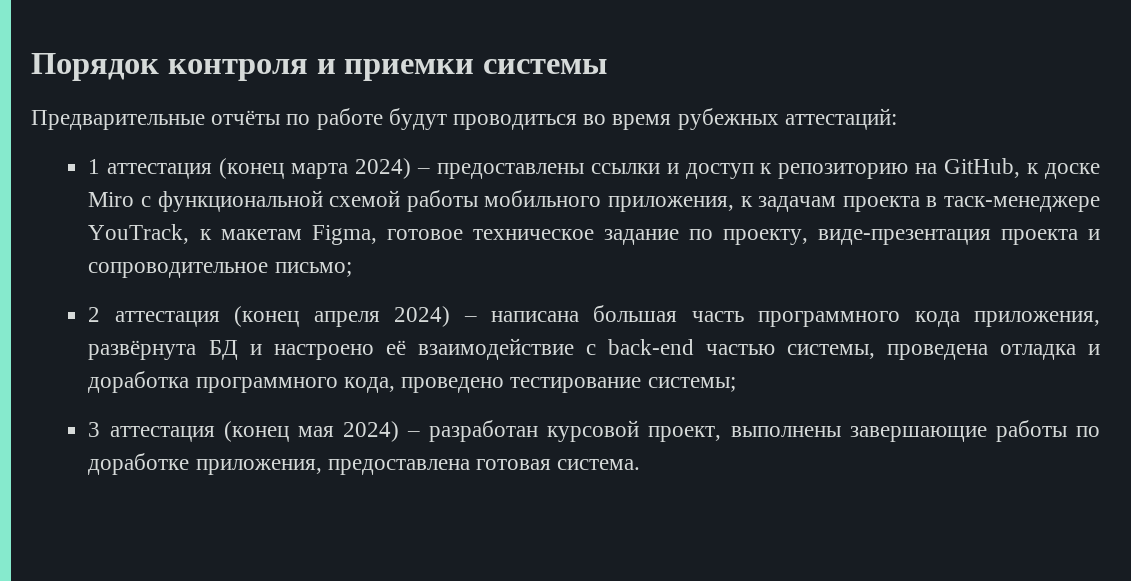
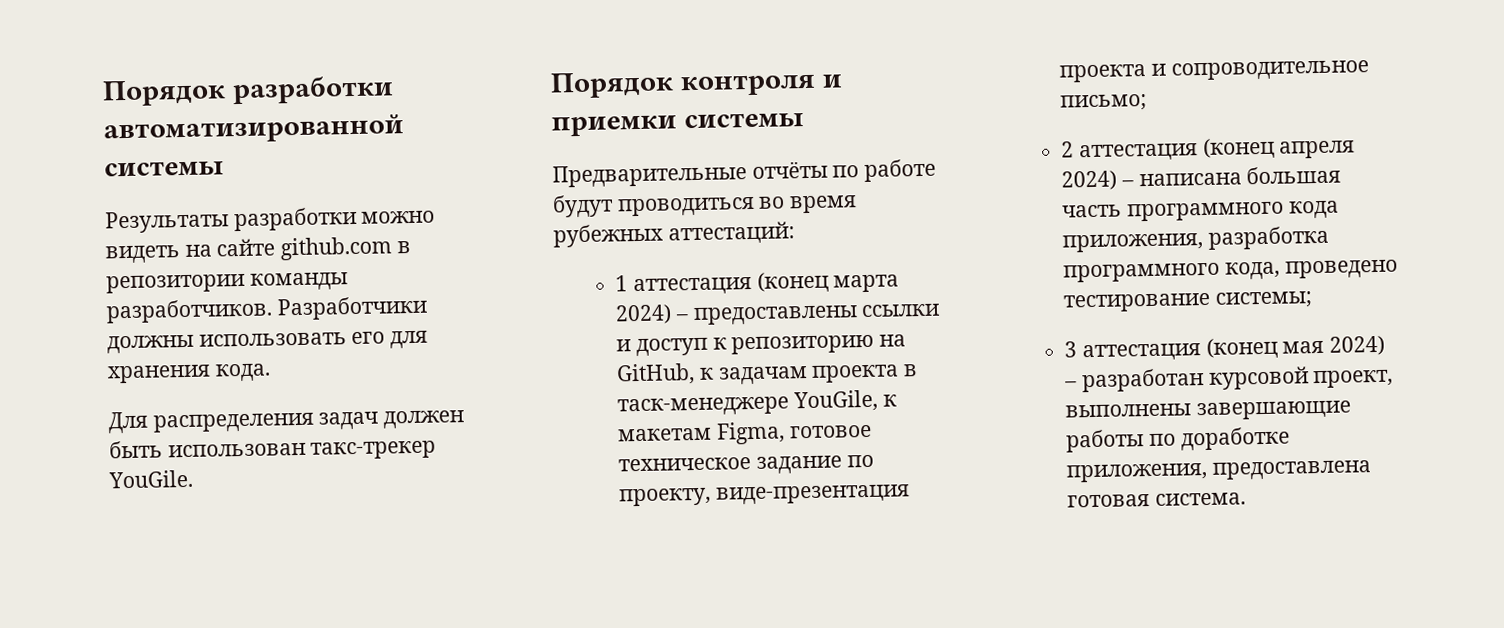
+ Порядок разработки автоматизированной системы
+ Результаты разработки можно видеть на сайте github.com в репозитории команды разработчиков. Разработчики должны использовать его для хранения кода.
+ Для распределения задач должен быть использован такс-трекер YouGile.
- 1 аттестация (конец марта 2024) – предоставлены ссылки и доступ к репозиторию на GitHub, к доске Miro с функциональной схемой работы мобильного приложения, к задачам проекта в таск-менеджере YouTrack, к макетам Figma, готовое техническое задание по проекту, виде-презентация проекта и сопроводительное письмо;
+ 1 аттестация (конец марта 2024) – предоставлены ссылки и доступ к репозиторию на GitHub, к задачам проекта в таск-менеджере YouGile, к макетам Figma, готовое техническое задание по проекту, виде-презентация проекта и сопроводительное письмо;
- 2 аттестация (конец апреля 2024) – написана большая часть программного кода приложения, развёрнута БД и настроено её взаимодействие с back-end частью системы, проведена отладка и доработка программного кода, проведено тестирование системы;
+ 2 аттестация (конец апреля 2024) – написана большая часть программного кода приложения, разработка программного кода, проведено тестирование системы;

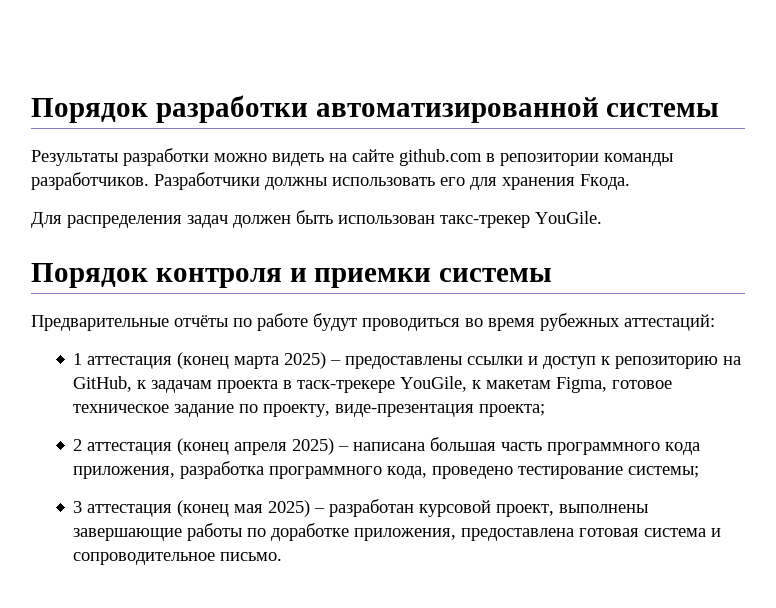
- Разработчики должны использовать его для хранения кода.
+ Разработчики должны использовать его для хранения Fкода.
- 1 аттестация (конец марта 2024) – предоставлены ссылки и доступ к репозиторию на GitHub, к задачам проекта в таск-менеджере YouGile, к макетам Figma, готовое техническое задание по проекту, виде-презентация проекта и сопроводительное письмо;
+ 1 аттестация (конец марта 2025) – предоставлены ссылки и доступ к репозиторию на GitHub, к задачам проекта в таск-трекере YouGile, к макетам Figma, готовое техническое задание по проекту, виде-презентация проекта;
- 2 аттестация (конец апреля 2024) – написана большая часть программного кода приложения, разработка программного кода, проведено тестирование системы;
+ 2 аттестация (конец апреля 2025) – написана большая часть программного кода приложения, разработка программного кода, проведено тестирование системы;
- 3 аттестация (конец мая 2024) – разработан курсовой проект, выполнены завершающие работы по доработке приложения, предоставлена готовая система.
+ 3 аттестация (конец мая 2025) – разработан курсовой проект, выполнены завершающие работы по доработке приложения, предоставлена готовая система и сопроводительное письмо.

